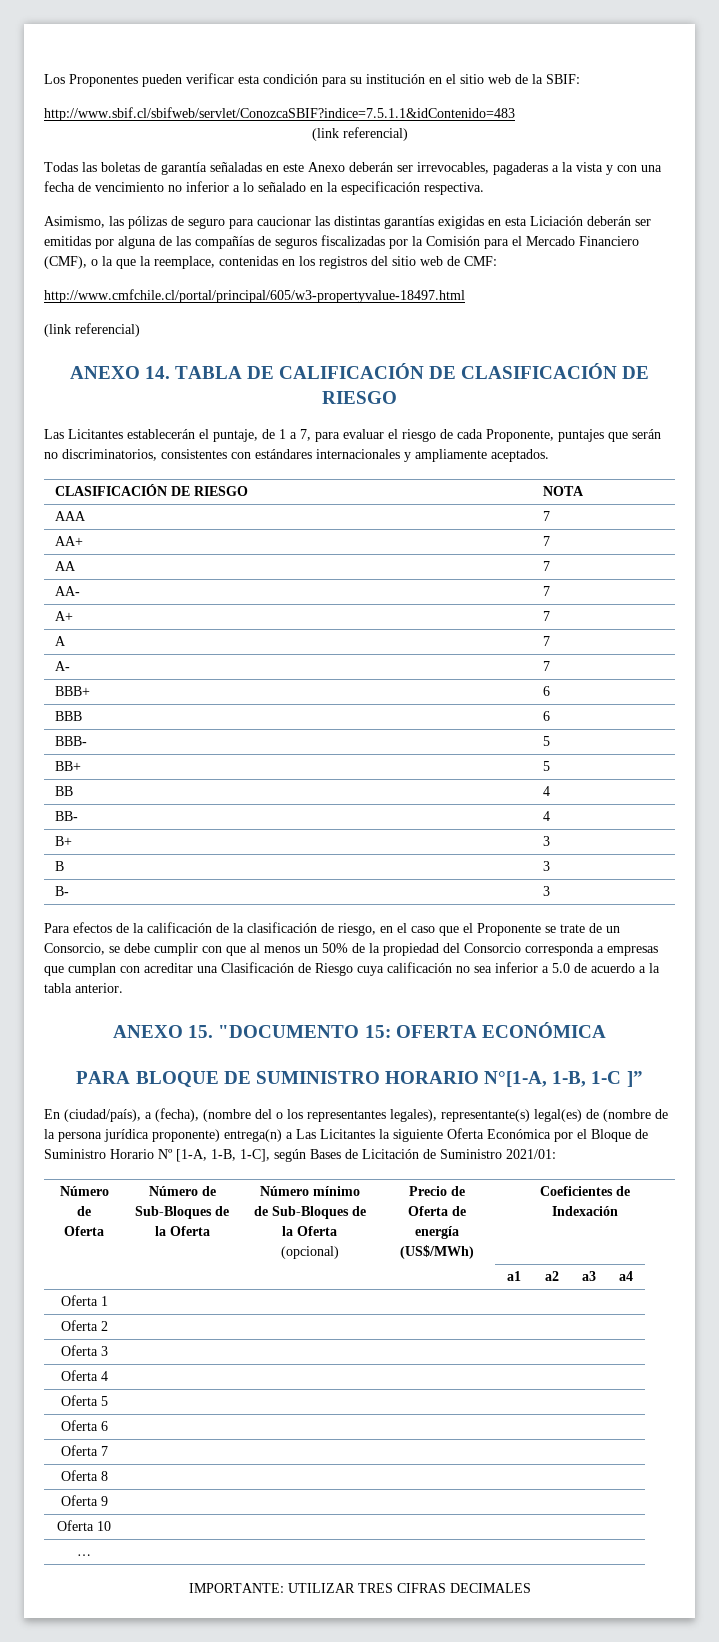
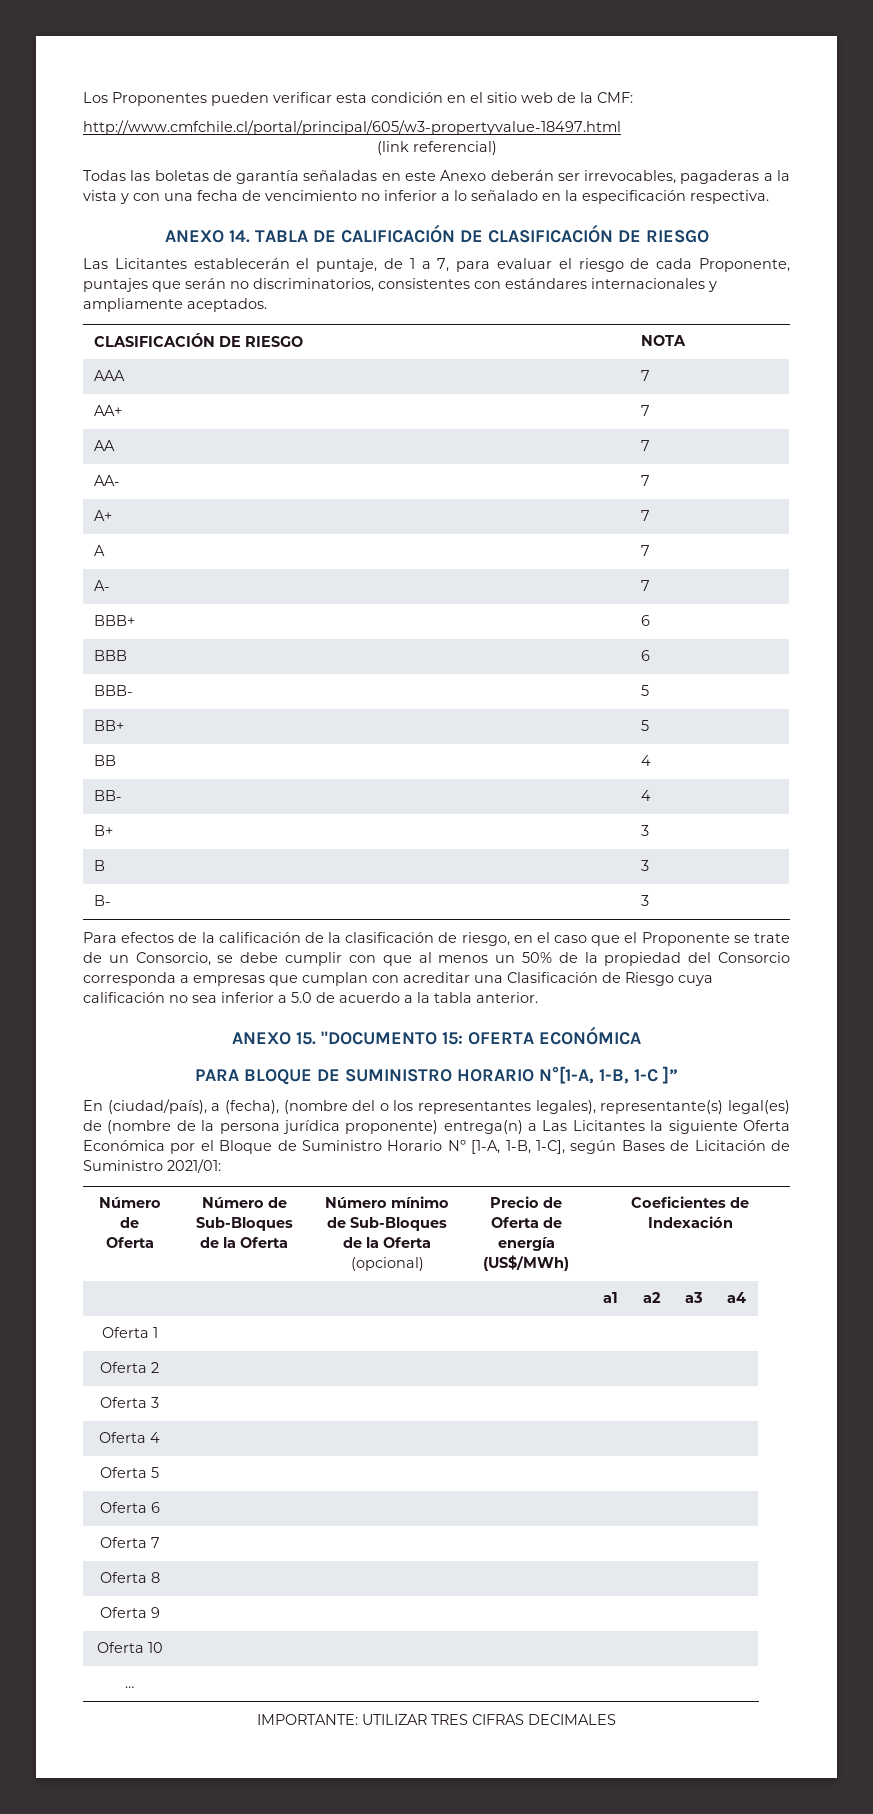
- Los Proponentes pueden verificar esta condición para su institución en el sitio web de la SBIF:
- http://www.sbif.cl/sbifweb/servlet/ConozcaSBIF?indice=7.5.1.1&idContenido=483
+ Los Proponentes pueden verificar esta condición en el sitio web de la CMF:
+ http://www.cmfchile.cl/portal/principal/605/w3-propertyvalue-18497.html
- Asimismo, las pólizas de seguro para caucionar las distintas garantías exigidas en esta Liciación deberán ser emitidas por alguna de las compañías de seguros fiscalizadas por la Comisión para el Mercado Financiero (CMF), o la que la reemplace, contenidas en los registros del sitio web de CMF:
- http://www.cmfchile.cl/portal/principal/605/w3-propertyvalue-18497.html
- (link referencial)

